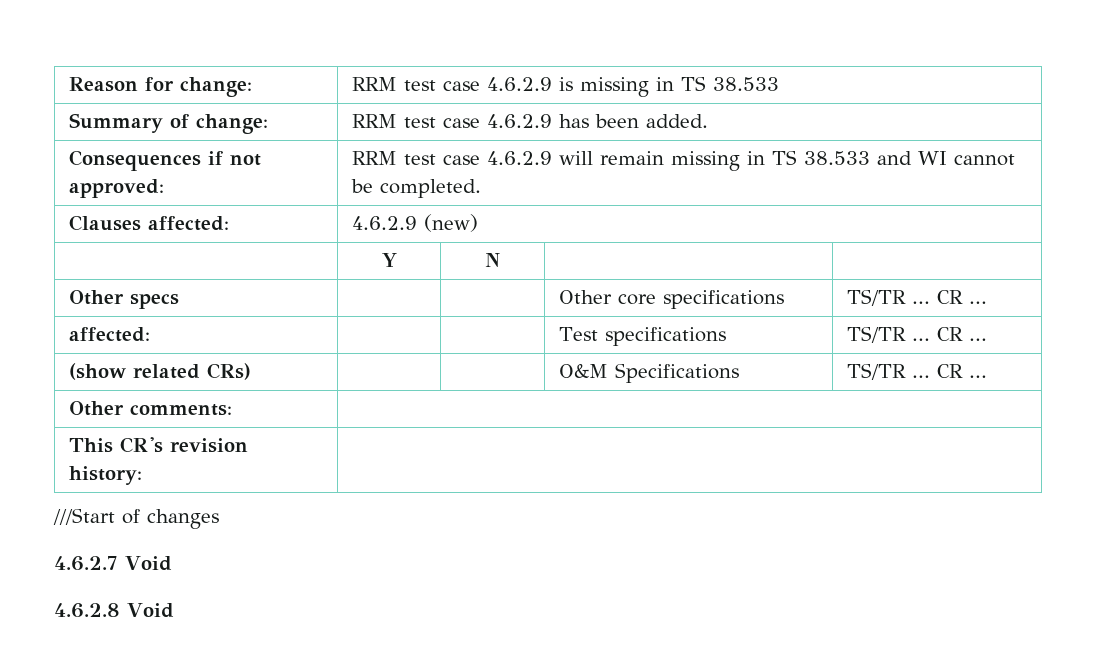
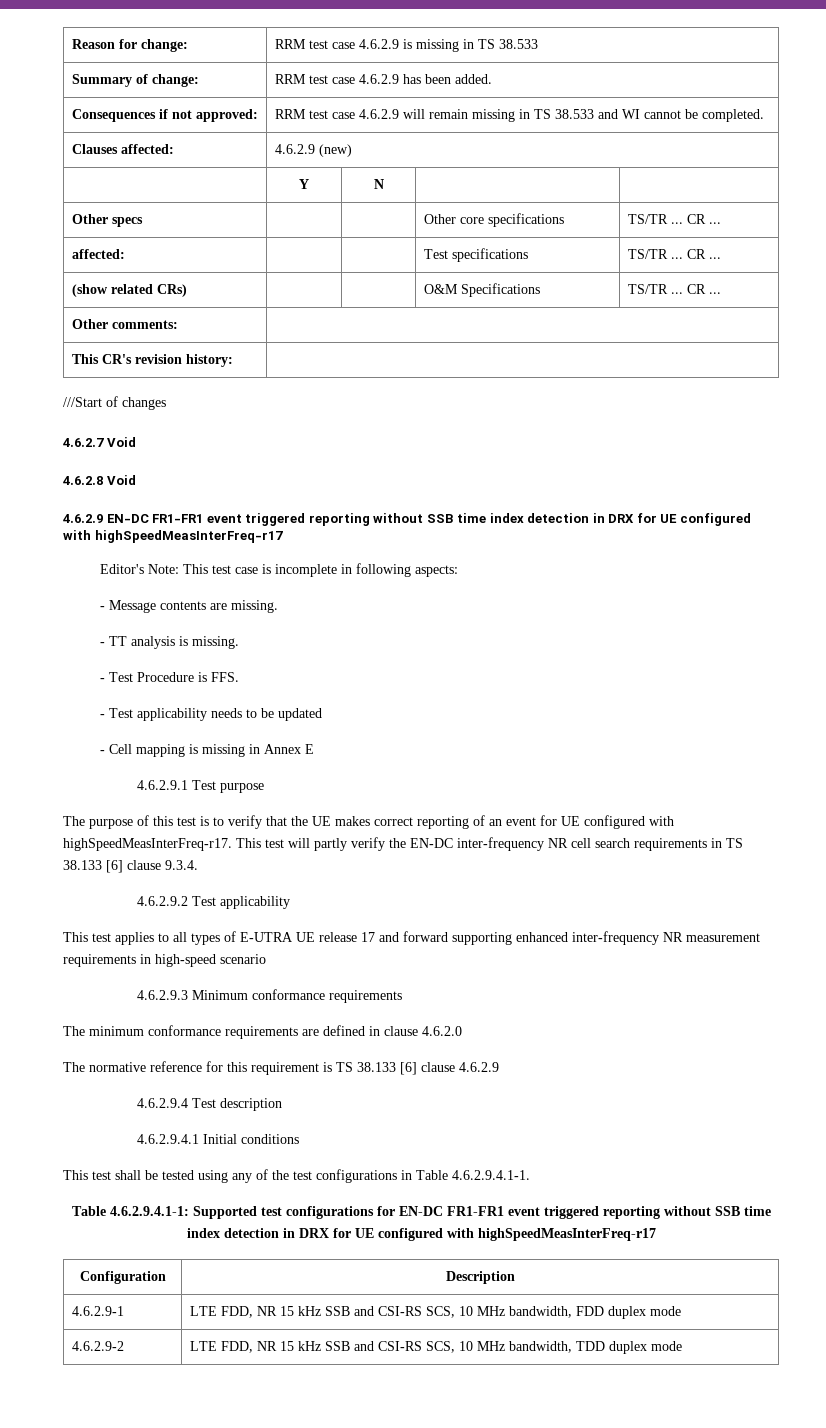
+ 4.6.2.9 EN-DC FR1-FR1 event triggered reporting without SSB time index detection in DRX for UE configured with highSpeedMeasInterFreq-r17
+ Editor's Note: This test case is incomplete in following aspects:
+ - Message contents are missing.
+ - TT analysis is missing.
+ - Test Procedure is FFS.
+ - Test applicability needs to be updated
+ - Cell mapping is missing in Annex E
+ 4.6.2.9.1 Test purpose
+ The purpose of this test is to verify that the UE makes correct reporting of an event for UE configured with highSpeedMeasInterFreq-r17. This test will partly verify the EN-DC inter-frequency NR cell search requirements in TS 38.133 [6] clause 9.3.4.
+ 4.6.2.9.2 Test applicability
+ This test applies to all types of E-UTRA UE release 17 and forward supporting enhanced inter-frequency NR measurement requirements in high-speed scenario
+ 4.6.2.9.3 Minimum conformance requirements
+ The minimum conformance requirements are defined in clause 4.6.2.0
+ The normative reference for this requirement is TS 38.133 [6] clause 4.6.2.9
+ 4.6.2.9.4 Test description
+ 4.6.2.9.4.1 Initial conditions
+ This test shall be tested using any of the test configurations in Table 4.6.2.9.4.1-1.
+ Table 4.6.2.9.4.1-1: Supported test configurations for EN-DC FR1-FR1 event triggered reporting without SSB time index detection in DRX for UE configured with highSpeedMeasInterFreq-r17
+ Configuration | Description
+ 4.6.2.9-1 | LTE FDD, NR 15 kHz SSB and CSI-RS SCS, 10 MHz bandwidth, FDD duplex mode
+ 4.6.2.9-2 | LTE FDD, NR 15 kHz SSB and CSI-RS SCS, 10 MHz bandwidth, TDD duplex mode

